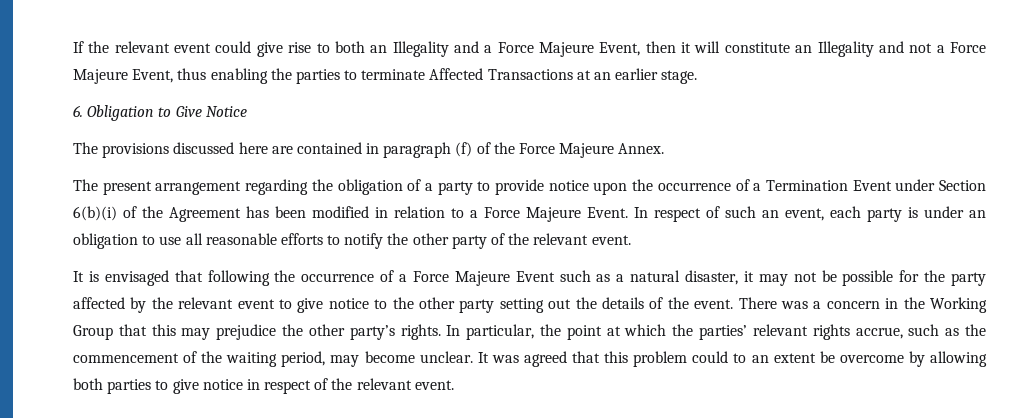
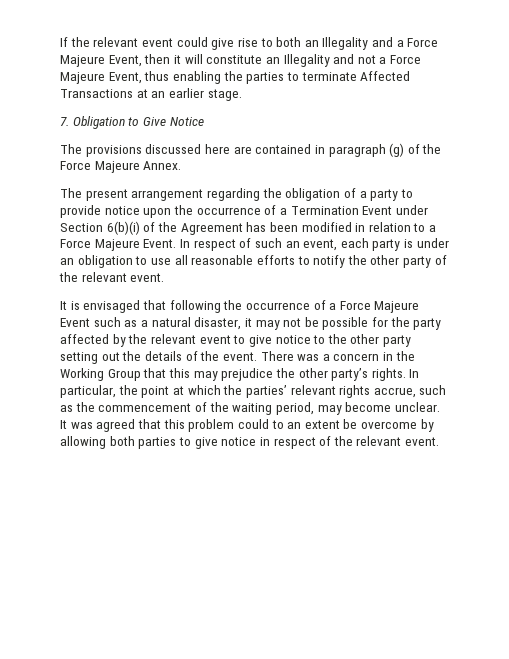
- 6. Obligation to Give Notice
+ 7. Obligation to Give Notice
- The provisions discussed here are contained in paragraph (f) of the Force Majeure Annex.
+ The provisions discussed here are contained in paragraph (g) of the Force Majeure Annex.

